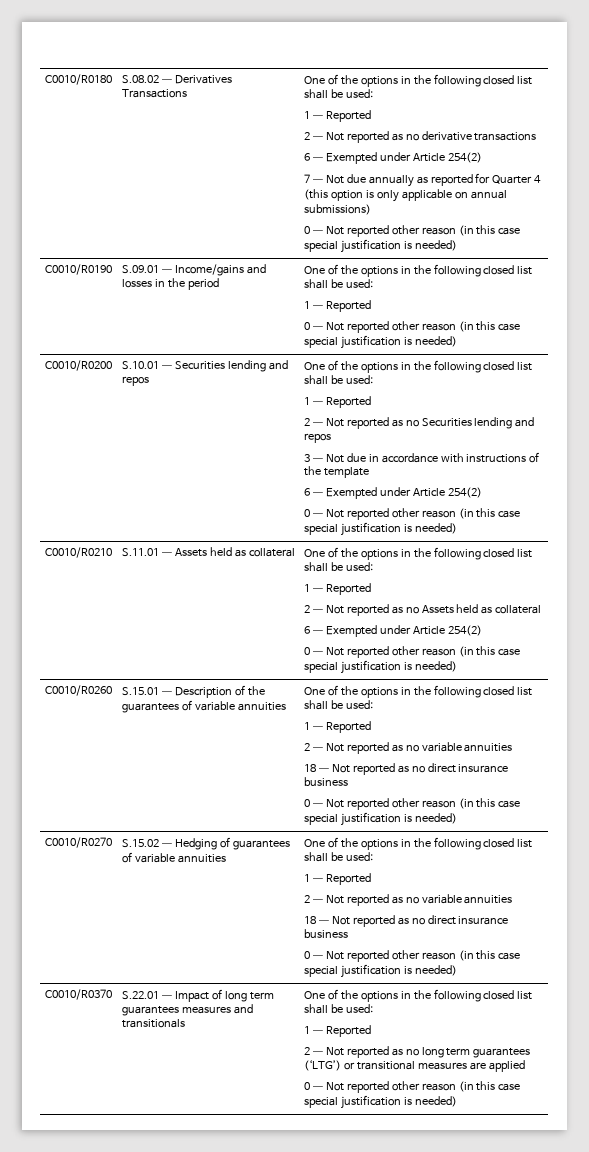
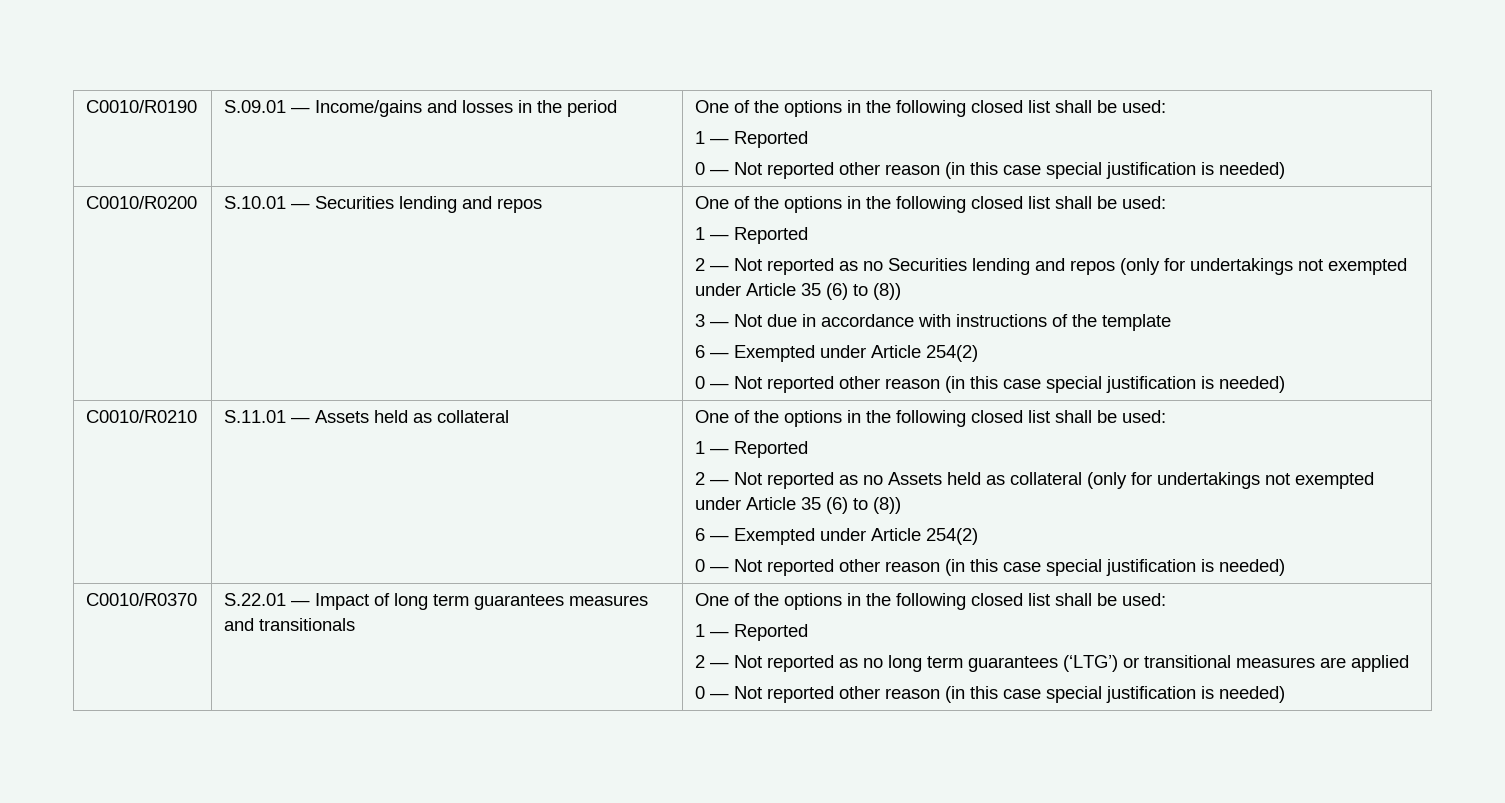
- C0010/R0180 | S.08.02 — Derivatives Transactions | One of the options in the following closed list shall be used:
- 1 — Reported
- 2 — Not reported as no derivative transactions
- 6 — Exempted under Article 254(2)
- 7 — Not due annually as reported for Quarter 4 (this option is only applicable on annual submissions)
- 0 — Not reported other reason (in this case special justification is needed)
- 2 — Not reported as no Securities lending and repos
+ 2 — Not reported as no Securities lending and repos (only for undertakings not exempted under Article 35 (6) to (8))
- 2 — Not reported as no Assets held as collateral
+ 2 — Not reported as no Assets held as collateral (only for undertakings not exempted under Article 35 (6) to (8))
- C0010/R0260 | S.15.01 — Description of the guarantees of variable annuities | One of the options in the following closed list shall be used:
- 1 — Reported
- 2 — Not reported as no variable annuities
- 18 — Not reported as no direct insurance business
- 0 — Not reported other reason (in this case special justification is needed)
- C0010/R0270 | S.15.02 — Hedging of guarantees of variable annuities | One of the options in the following closed list shall be used:
- 1 — Reported
- 2 — Not reported as no variable annuities
- 18 — Not reported as no direct insurance business
- 0 — Not reported other reason (in this case special justification is needed)

